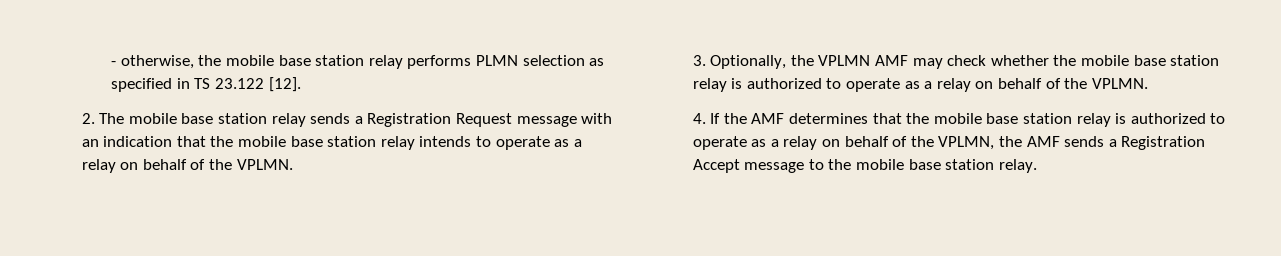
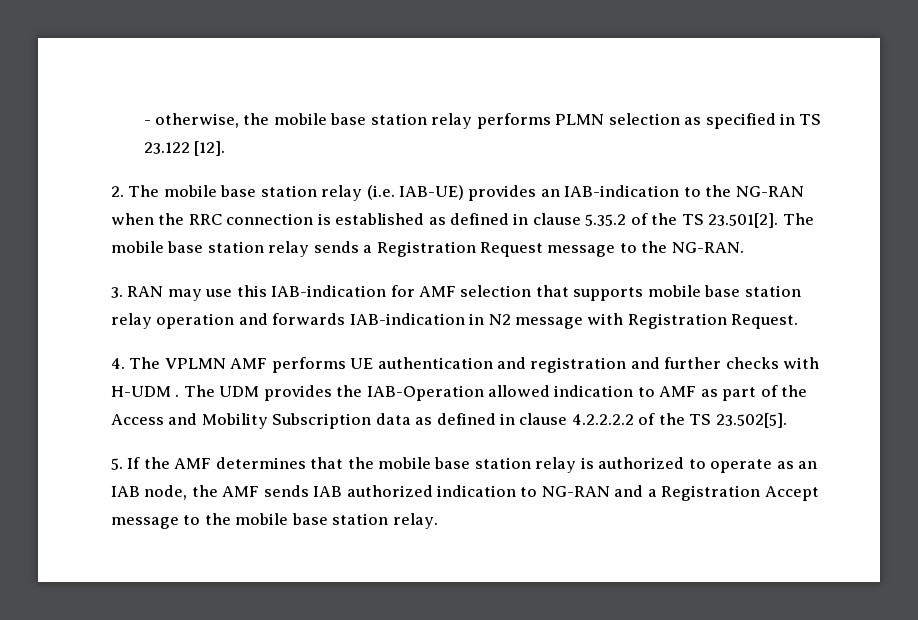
- 2. The mobile base station relay sends a Registration Request message with an indication that the mobile base station relay intends to operate as a relay on behalf of the VPLMN.
- 3. Optionally, the VPLMN AMF may check whether the mobile base station relay is authorized to operate as a relay on behalf of the VPLMN.
- 4. If the AMF determines that the mobile base station relay is authorized to operate as a relay on behalf of the VPLMN, the AMF sends a Registration Accept message to the mobile base station relay.
+ 2. The mobile base station relay (i.e. IAB-UE) provides an IAB-indication to the NG-RAN when the RRC connection is established as defined in clause 5.35.2 of the TS 23.501[2]. The mobile base station relay sends a Registration Request message to the NG-RAN.
+ 3. RAN may use this IAB-indication for AMF selection that supports mobile base station relay operation and forwards IAB-indication in N2 message with Registration Request.
+ 4. The VPLMN AMF performs UE authentication and registration and further checks with H-UDM . The UDM provides the IAB-Operation allowed indication to AMF as part of the Access and Mobility Subscription data as defined in clause 4.2.2.2.2 of the TS 23.502[5].
+ 5. If the AMF determines that the mobile base station relay is authorized to operate as an IAB node, the AMF sends IAB authorized indication to NG-RAN and a Registration Accept message to the mobile base station relay.

